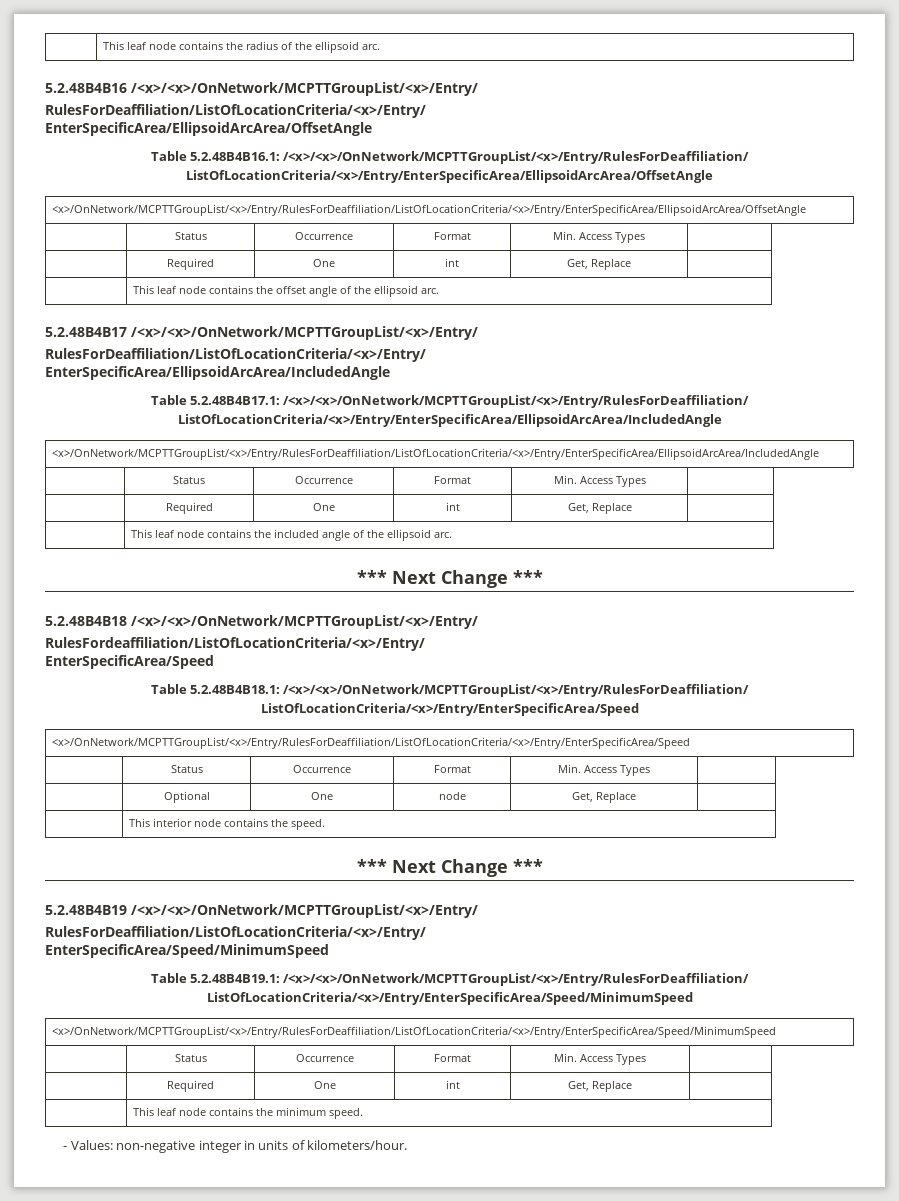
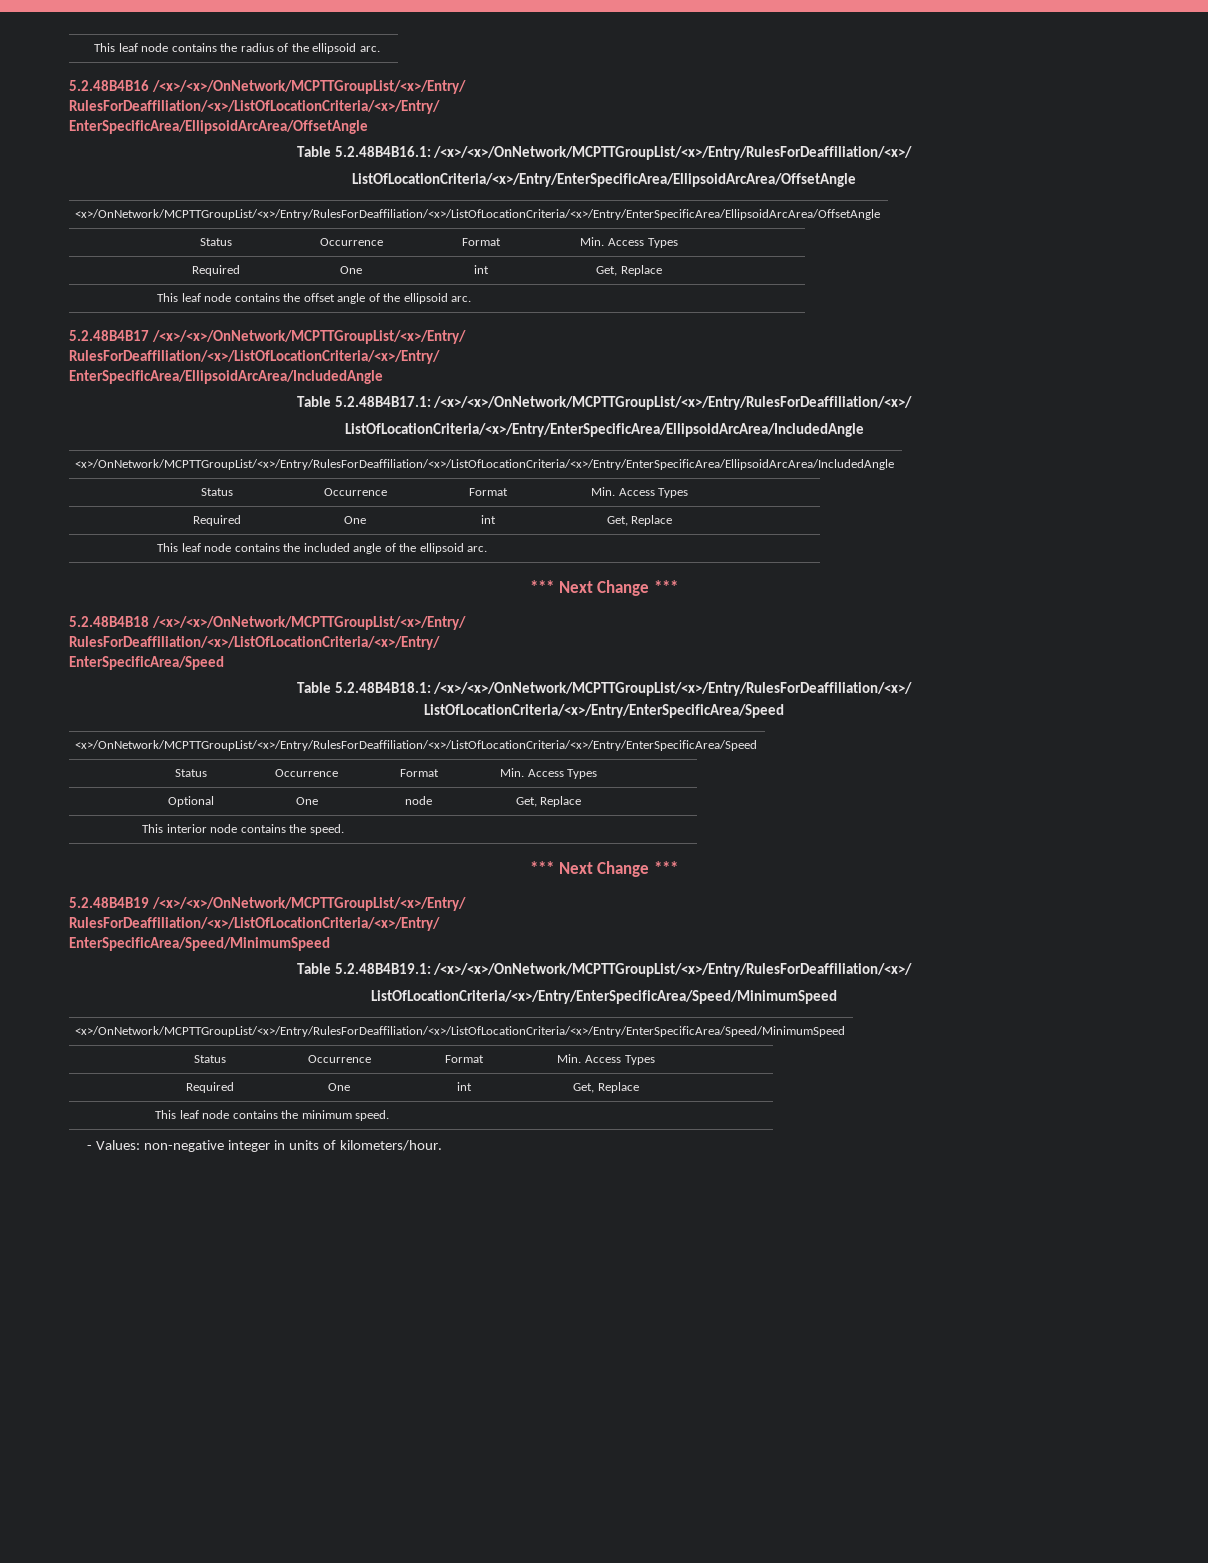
  5.2.48B4B16 /<x>/<x>/OnNetwork/MCPTTGroupList/<x>/Entry/
- RulesForDeaffiliation/ListOfLocationCriteria/<x>/Entry/
+ RulesForDeaffiliation/<x>/ListOfLocationCriteria/<x>/Entry/
- Table 5.2.48B4B16.1: /<x>/<x>/OnNetwork/MCPTTGroupList/<x>/Entry/RulesForDeaffiliation/
+ Table 5.2.48B4B16.1: /<x>/<x>/OnNetwork/MCPTTGroupList/<x>/Entry/RulesForDeaffiliation/<x>/
- <x>/OnNetwork/MCPTTGroupList/<x>/Entry/RulesForDeaffiliation/ListOfLocationCriteria/<x>/Entry/EnterSpecificArea/EllipsoidArcArea/OffsetAngle
+ <x>/OnNetwork/MCPTTGroupList/<x>/Entry/RulesForDeaffiliation/<x>/ListOfLocationCriteria/<x>/Entry/EnterSpecificArea/EllipsoidArcArea/OffsetAngle
  5.2.48B4B17 /<x>/<x>/OnNetwork/MCPTTGroupList/<x>/Entry/
- RulesForDeaffiliation/ListOfLocationCriteria/<x>/Entry/
+ RulesForDeaffiliation/<x>/ListOfLocationCriteria/<x>/Entry/
- Table 5.2.48B4B17.1: /<x>/<x>/OnNetwork/MCPTTGroupList/<x>/Entry/RulesForDeaffiliation/
+ Table 5.2.48B4B17.1: /<x>/<x>/OnNetwork/MCPTTGroupList/<x>/Entry/RulesForDeaffiliation/<x>/
- <x>/OnNetwork/MCPTTGroupList/<x>/Entry/RulesForDeaffiliation/ListOfLocationCriteria/<x>/Entry/EnterSpecificArea/EllipsoidArcArea/IncludedAngle
+ <x>/OnNetwork/MCPTTGroupList/<x>/Entry/RulesForDeaffiliation/<x>/ListOfLocationCriteria/<x>/Entry/EnterSpecificArea/EllipsoidArcArea/IncludedAngle
  5.2.48B4B18 /<x>/<x>/OnNetwork/MCPTTGroupList/<x>/Entry/
- RulesFordeaffiliation/ListOfLocationCriteria/<x>/Entry/
+ RulesForDeaffiliation/<x>/ListOfLocationCriteria/<x>/Entry/
- Table 5.2.48B4B18.1: /<x>/<x>/OnNetwork/MCPTTGroupList/<x>/Entry/RulesForDeaffiliation/
+ Table 5.2.48B4B18.1: /<x>/<x>/OnNetwork/MCPTTGroupList/<x>/Entry/RulesForDeaffiliation/<x>/
- <x>/OnNetwork/MCPTTGroupList/<x>/Entry/RulesForDeaffiliation/ListOfLocationCriteria/<x>/Entry/EnterSpecificArea/Speed
+ <x>/OnNetwork/MCPTTGroupList/<x>/Entry/RulesForDeaffiliation/<x>/ListOfLocationCriteria/<x>/Entry/EnterSpecificArea/Speed
  5.2.48B4B19 /<x>/<x>/OnNetwork/MCPTTGroupList/<x>/Entry/
- RulesForDeaffiliation/ListOfLocationCriteria/<x>/Entry/
+ RulesForDeaffiliation/<x>/ListOfLocationCriteria/<x>/Entry/
- Table 5.2.48B4B19.1: /<x>/<x>/OnNetwork/MCPTTGroupList/<x>/Entry/RulesForDeaffiliation/
+ Table 5.2.48B4B19.1: /<x>/<x>/OnNetwork/MCPTTGroupList/<x>/Entry/RulesForDeaffiliation/<x>/
- <x>/OnNetwork/MCPTTGroupList/<x>/Entry/RulesForDeaffiliation/ListOfLocationCriteria/<x>/Entry/EnterSpecificArea/Speed/MinimumSpeed
+ <x>/OnNetwork/MCPTTGroupList/<x>/Entry/RulesForDeaffiliation/<x>/ListOfLocationCriteria/<x>/Entry/EnterSpecificArea/Speed/MinimumSpeed

